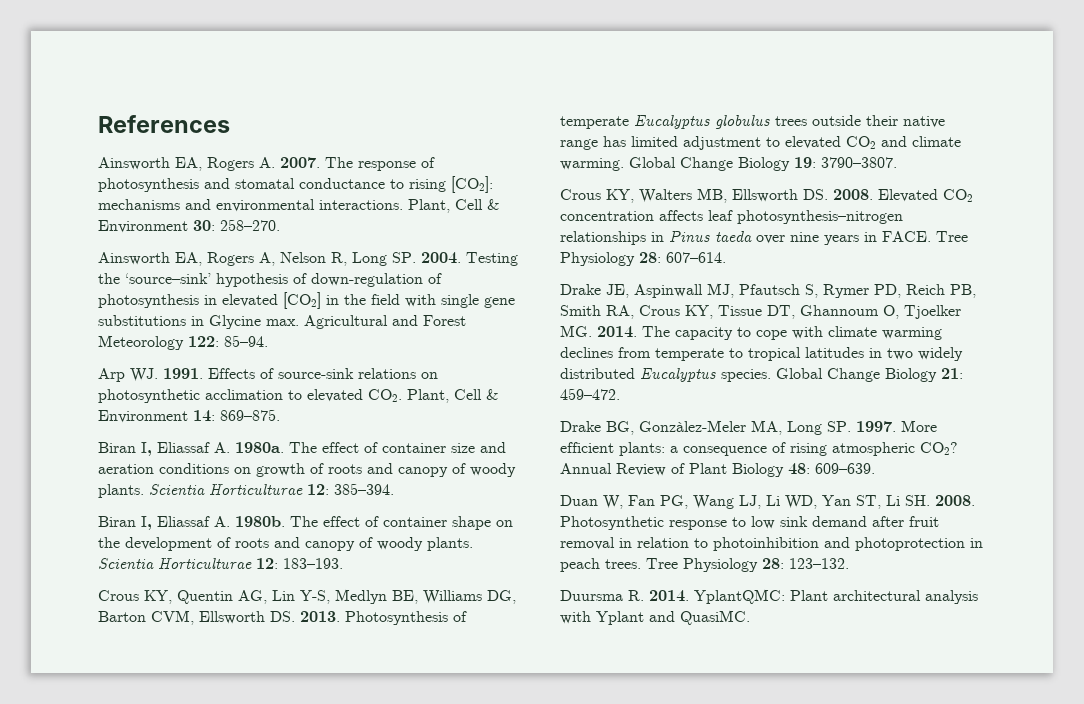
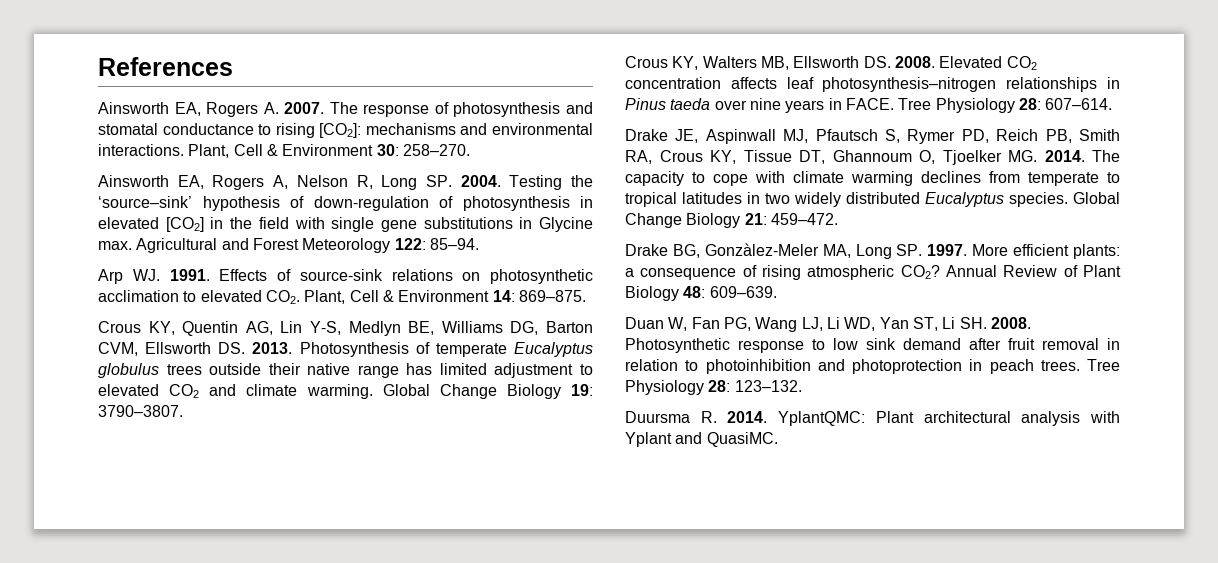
- Biran I, Eliassaf A. 1980a. The effect of container size and aeration conditions on growth of roots and canopy of woody plants. Scientia Horticulturae 12: 385–394.
- Biran I, Eliassaf A. 1980b. The effect of container shape on the development of roots and canopy of woody plants. Scientia Horticulturae 12: 183–193.

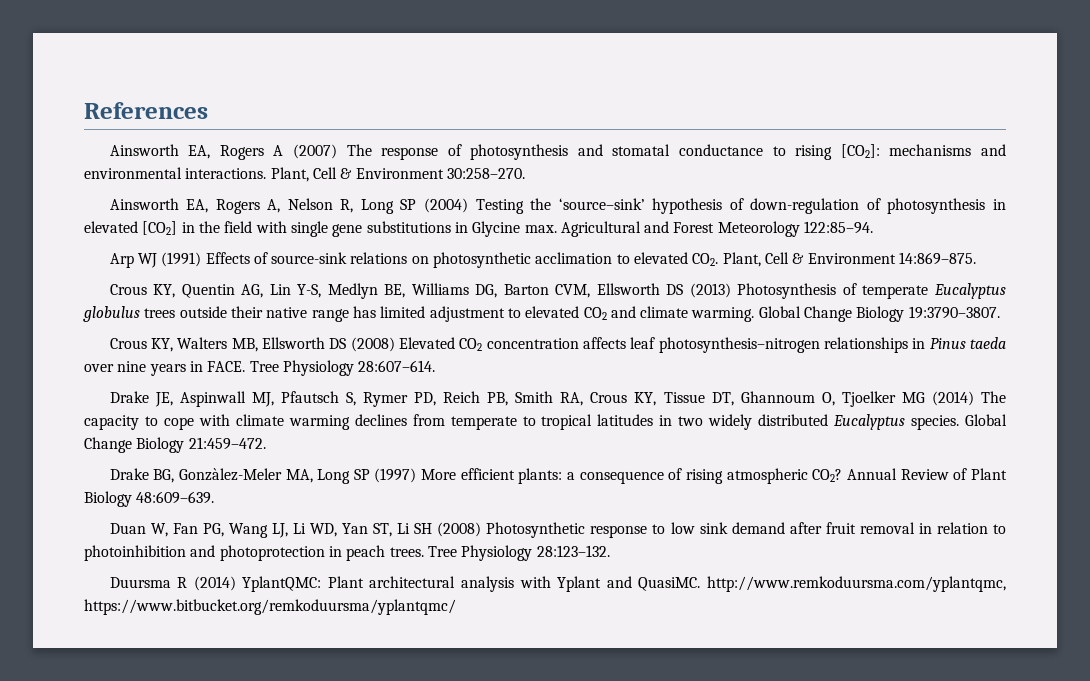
- Ainsworth EA, Rogers A. 2007. The response of photosynthesis and stomatal conductance to rising [CO2]: mechanisms and environmental interactions.
+ Ainsworth EA, Rogers A (2007) The response of photosynthesis and stomatal conductance to rising [CO2]: mechanisms and environmental interactions.
- Plant, Cell & Environment 30: 258–270.
+ Plant, Cell & Environment 30:258–270.
- Ainsworth EA, Rogers A, Nelson R, Long SP. 2004. Testing the ‘source–sink’ hypothesis of down-regulation of photosynthesis in elevated [CO2] in the field with single gene substitutions in Glycine max. Agricultural and Forest Meteorology 122: 85–94.
+ Ainsworth EA, Rogers A, Nelson R, Long SP (2004) Testing the ‘source–sink’ hypothesis of down-regulation of photosynthesis in elevated [CO2] in the field with single gene substitutions in Glycine max. Agricultural and Forest Meteorology 122:85–94.
- Arp WJ. 1991. Effects of source-sink relations on photosynthetic acclimation to elevated CO2. Plant, Cell & Environment 14: 869–875.
+ Arp WJ (1991) Effects of source-sink relations on photosynthetic acclimation to elevated CO2. Plant, Cell & Environment 14:869–875.
- Crous KY, Quentin AG, Lin Y-S, Medlyn BE, Williams DG, Barton CVM, Ellsworth DS. 2013. Photosynthesis of temperate Eucalyptus globulus trees outside their native range has limited adjustment to elevated CO2 and climate warming.
+ Crous KY, Quentin AG, Lin Y-S, Medlyn BE, Williams DG, Barton CVM, Ellsworth DS (2013) Photosynthesis of temperate Eucalyptus globulus trees outside their native range has limited adjustment to elevated CO2 and climate warming.
- Global Change Biology 19: 3790–3807.
+ Global Change Biology 19:3790–3807.
- Crous KY, Walters MB, Ellsworth DS. 2008. Elevated CO2 concentration affects leaf photosynthesis–nitrogen relationships in Pinus taeda over nine years in FACE.
+ Crous KY, Walters MB, Ellsworth DS (2008) Elevated CO2 concentration affects leaf photosynthesis–nitrogen relationships in Pinus taeda over nine years in FACE.
- Tree Physiology 28: 607–614.
+ Tree Physiology 28:607–614.
- Drake JE, Aspinwall MJ, Pfautsch S, Rymer PD, Reich PB, Smith RA, Crous KY, Tissue DT, Ghannoum O, Tjoelker MG. 2014. The capacity to cope with climate warming declines from temperate to tropical latitudes in two widely distributed Eucalyptus species.
+ Drake JE, Aspinwall MJ, Pfautsch S, Rymer PD, Reich PB, Smith RA, Crous KY, Tissue DT, Ghannoum O, Tjoelker MG (2014) The capacity to cope with climate warming declines from temperate to tropical latitudes in two widely distributed Eucalyptus species.
- Global Change Biology 21: 459–472.
+ Global Change Biology 21:459–472.
- Drake BG, Gonzàlez-Meler MA, Long SP. 1997. More efficient plants: a consequence of rising atmospheric CO2?
+ Drake BG, Gonzàlez-Meler MA, Long SP (1997) More efficient plants: a consequence of rising atmospheric CO2?
- Annual Review of Plant Biology 48: 609–639.
+ Annual Review of Plant Biology 48:609–639.
- Duan W, Fan PG, Wang LJ, Li WD, Yan ST, Li SH. 2008. Photosynthetic response to low sink demand after fruit removal in relation to photoinhibition and photoprotection in peach trees.
+ Duan W, Fan PG, Wang LJ, Li WD, Yan ST, Li SH (2008) Photosynthetic response to low sink demand after fruit removal in relation to photoinhibition and photoprotection in peach trees.
- Tree Physiology 28: 123–132.
+ Tree Physiology 28:123–132.
- Duursma R. 2014. YplantQMC: Plant architectural analysis with Yplant and QuasiMC.
+ Duursma R (2014) YplantQMC: Plant architectural analysis with Yplant and QuasiMC. http://www.remkoduursma.com/yplantqmc, https://www.bitbucket.org/remkoduursma/yplantqmc/

